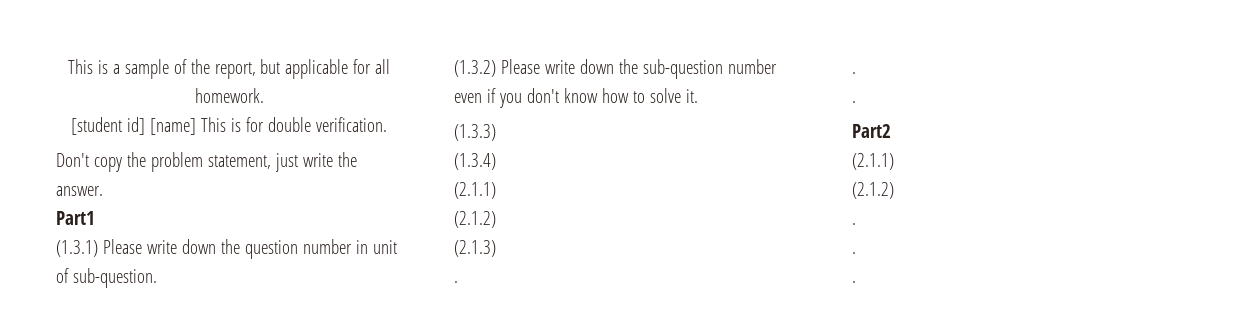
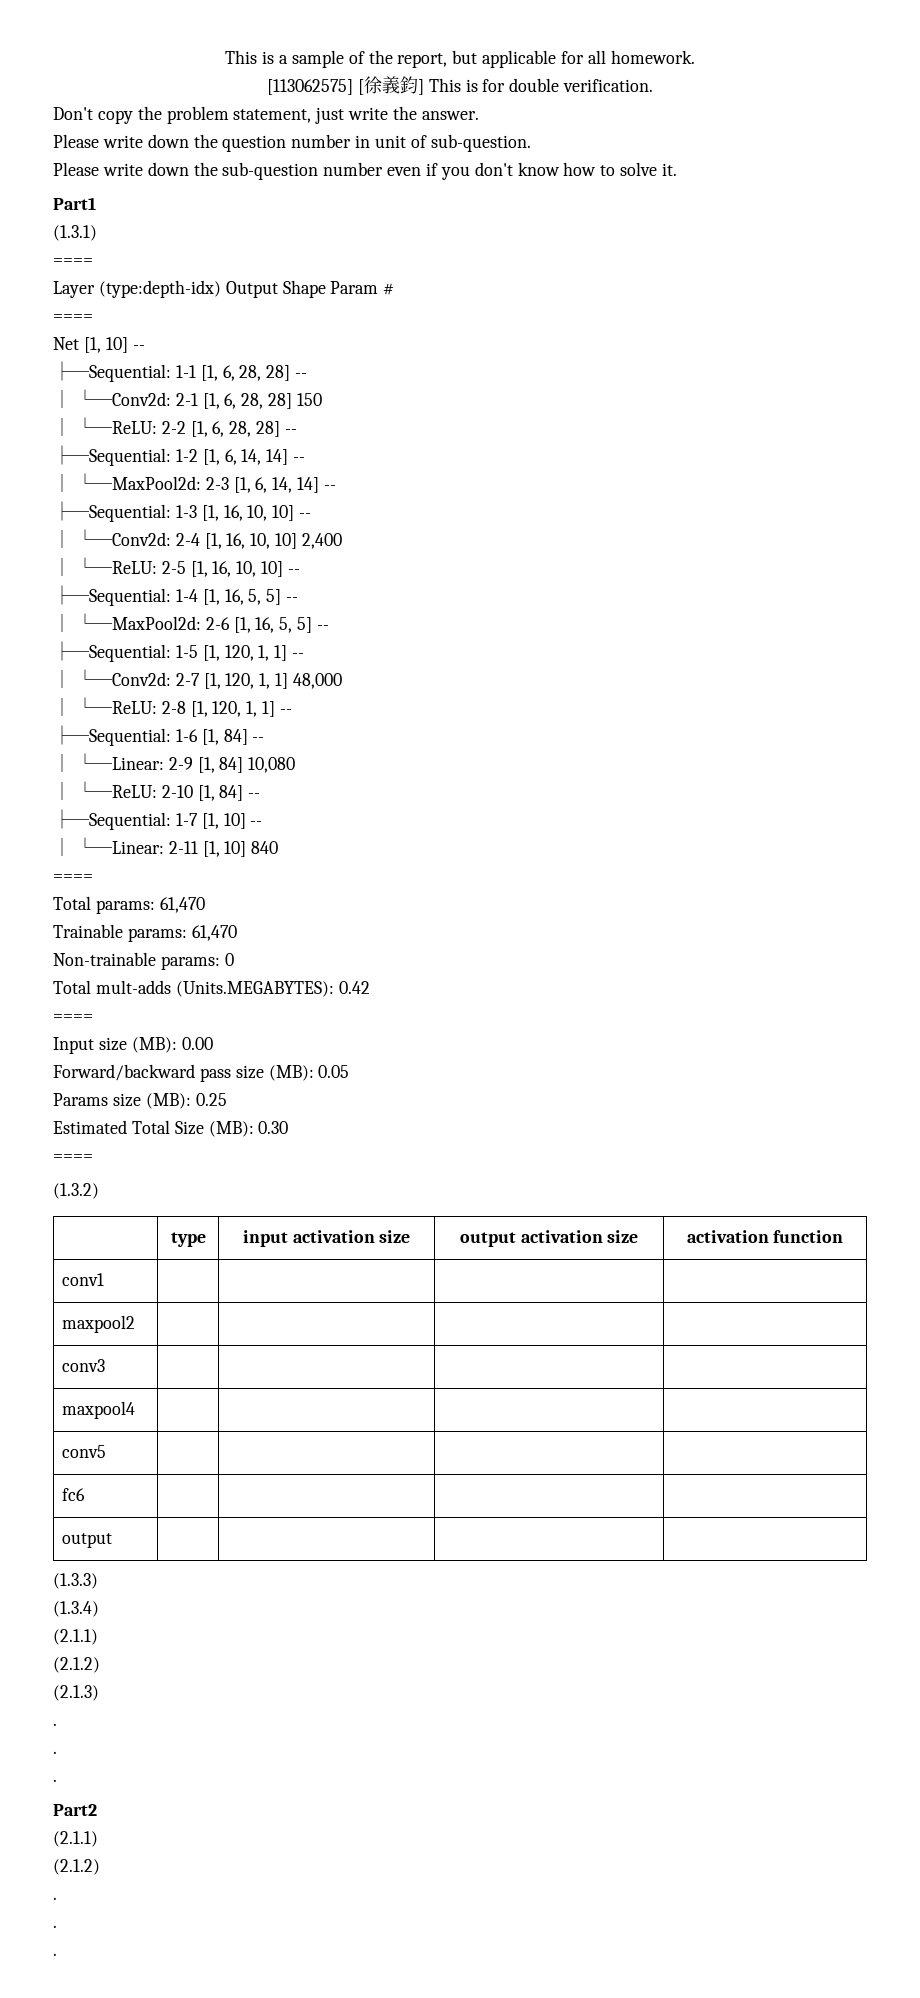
- [student id] [name] This is for double verification.
+ [113062575] [徐義鈞] This is for double verification.
- Part1
- (1.3.1) Please write down the question number in unit of sub-question.
+ Please write down the question number in unit of sub-question.
- (1.3.2) Please write down the sub-question number even if you don't know how to solve it.
+ Please write down the sub-question number even if you don't know how to solve it.
+ Part1
+ (1.3.1)
+ ====
+ Layer (type:depth-idx) Output Shape Param #
+ ====
+ Net [1, 10] --
+ ├─Sequential: 1-1 [1, 6, 28, 28] --
+ │ └─Conv2d: 2-1 [1, 6, 28, 28] 150
+ │ └─ReLU: 2-2 [1, 6, 28, 28] --
+ ├─Sequential: 1-2 [1, 6, 14, 14] --
+ │ └─MaxPool2d: 2-3 [1, 6, 14, 14] --
+ ├─Sequential: 1-3 [1, 16, 10, 10] --
+ │ └─Conv2d: 2-4 [1, 16, 10, 10] 2,400
+ │ └─ReLU: 2-5 [1, 16, 10, 10] --
+ ├─Sequential: 1-4 [1, 16, 5, 5] --
+ │ └─MaxPool2d: 2-6 [1, 16, 5, 5] --
+ ├─Sequential: 1-5 [1, 120, 1, 1] --
+ │ └─Conv2d: 2-7 [1, 120, 1, 1] 48,000
+ │ └─ReLU: 2-8 [1, 120, 1, 1] --
+ ├─Sequential: 1-6 [1, 84] --
+ │ └─Linear: 2-9 [1, 84] 10,080
+ │ └─ReLU: 2-10 [1, 84] --
+ ├─Sequential: 1-7 [1, 10] --
+ │ └─Linear: 2-11 [1, 10] 840
+ ====
+ Total params: 61,470
+ Trainable params: 61,470
+ Non-trainable params: 0
+ Total mult-adds (Units.MEGABYTES): 0.42
+ ====
+ Input size (MB): 0.00
+ Forward/backward pass size (MB): 0.05
+ Params size (MB): 0.25
+ Estimated Total Size (MB): 0.30
+ ====
+ (1.3.2)
+ | type | input activation size | output activation size | activation function
+ conv1 | | | |
+ maxpool2 | | | |
+ conv3 | | | |
+ maxpool4 | | | |
+ conv5 | | | |
+ fc6 | | | |
+ output | | | |

